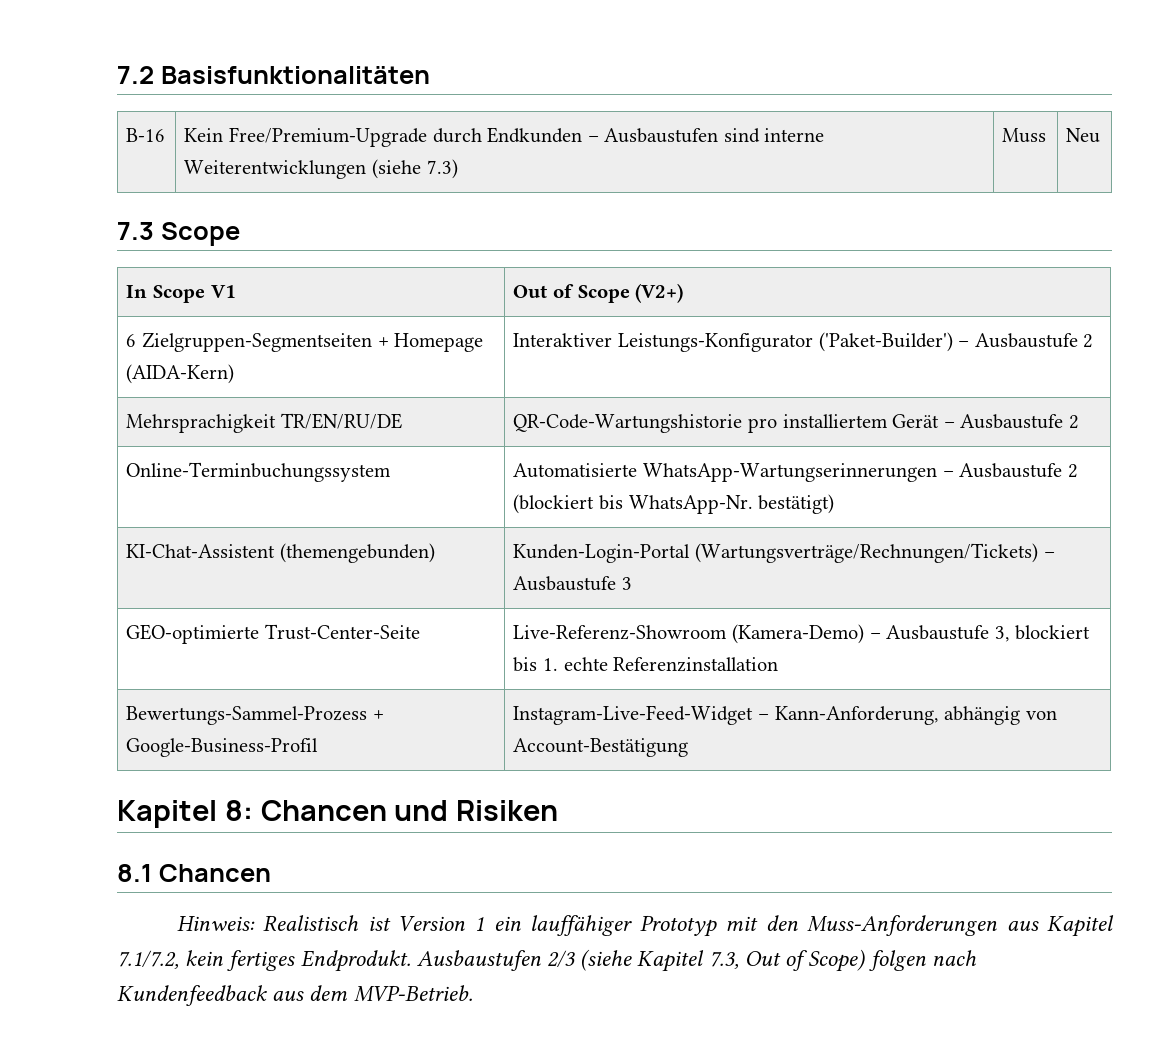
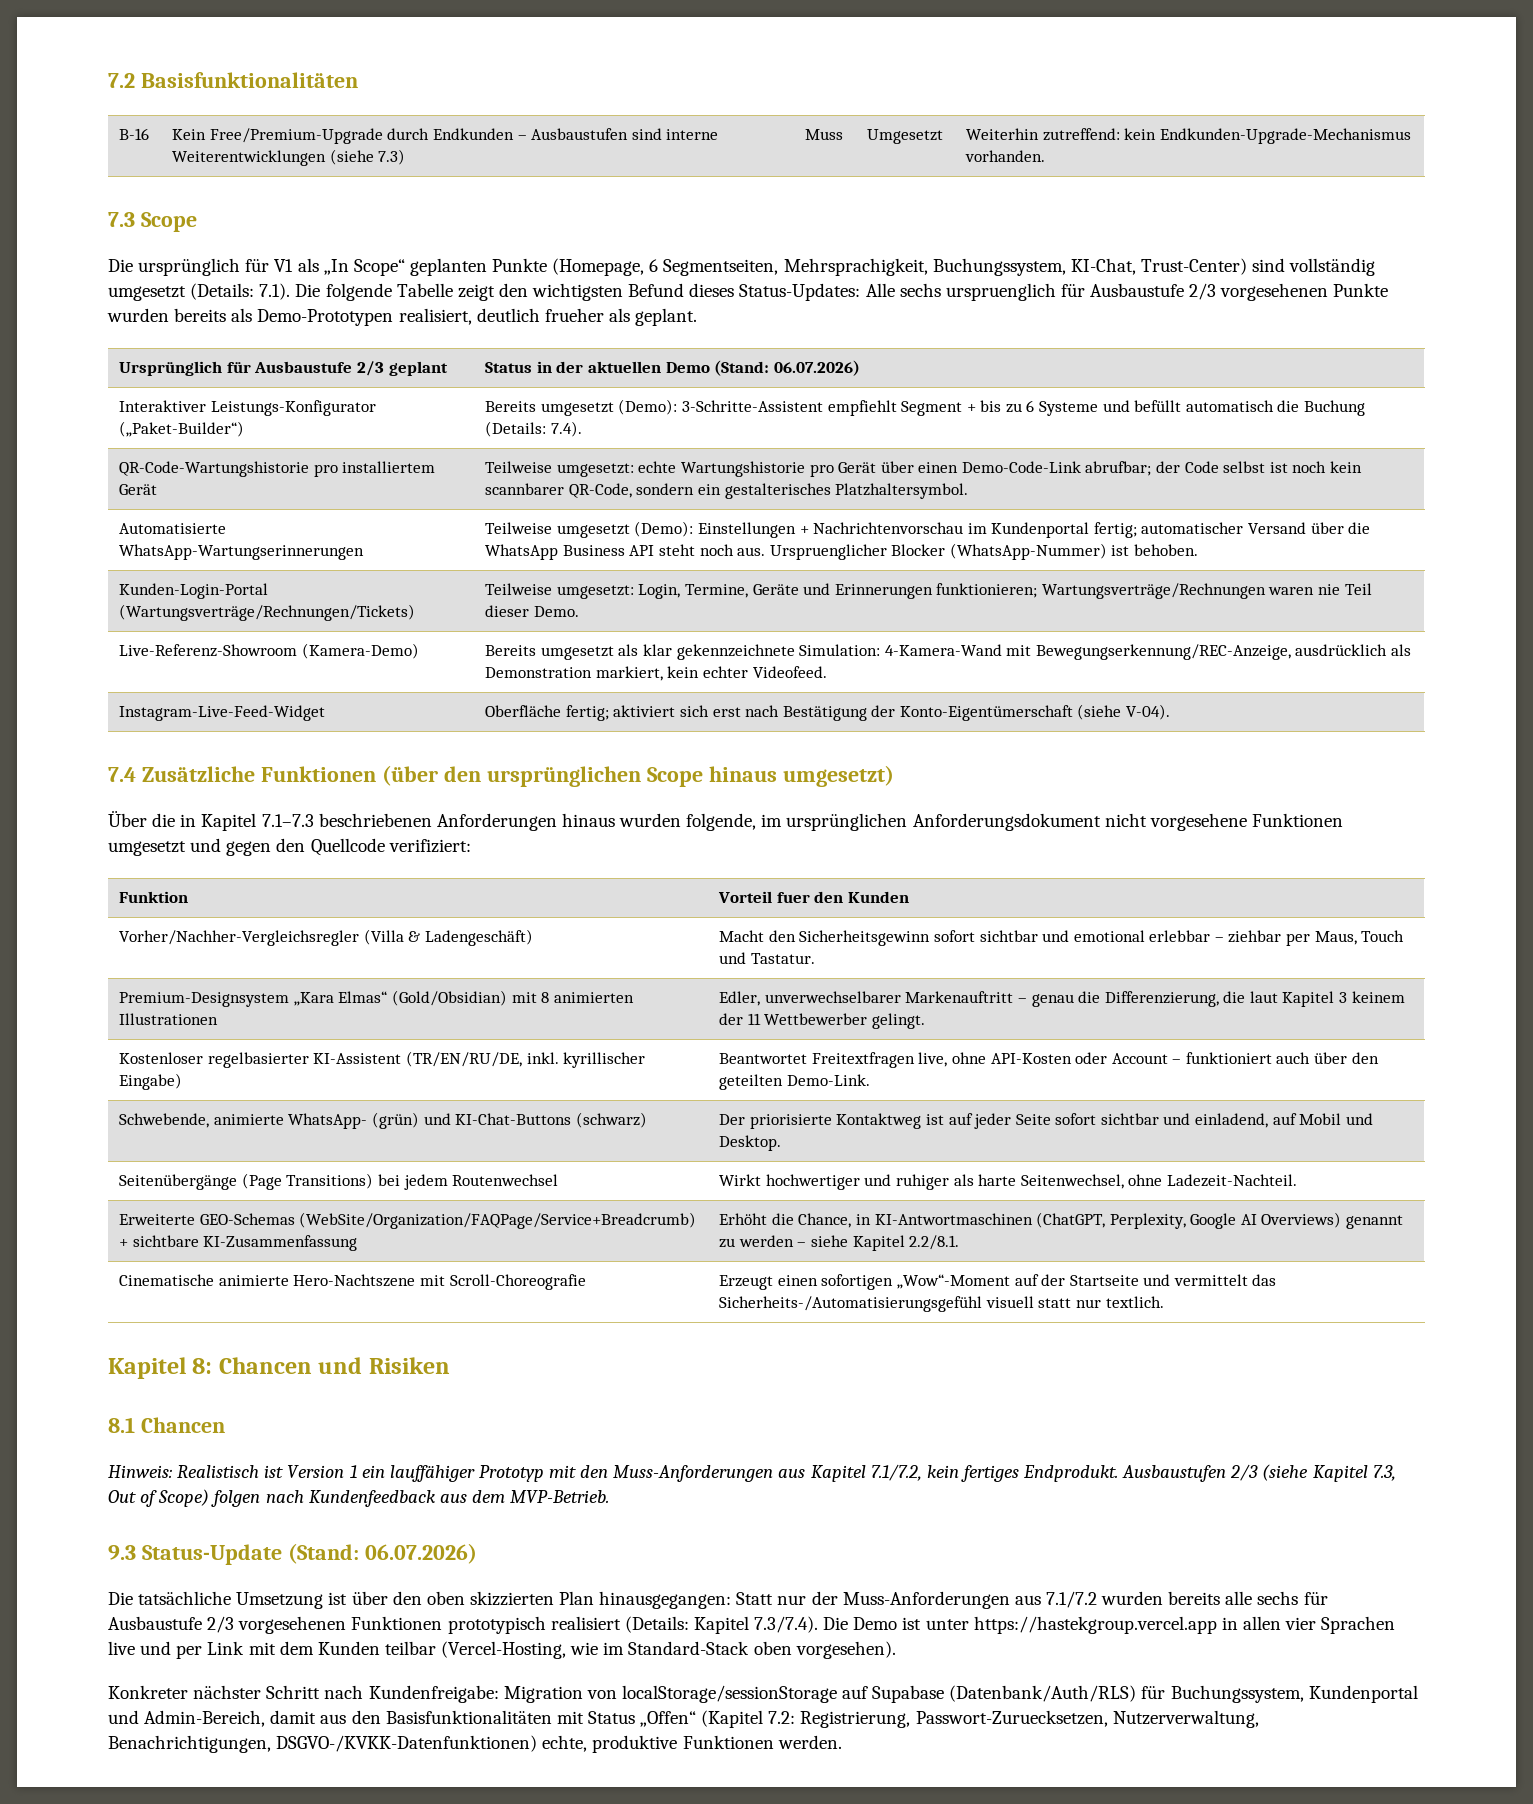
- B-16 | Kein Free/Premium-Upgrade durch Endkunden – Ausbaustufen sind interne Weiterentwicklungen (siehe 7.3) | Muss | Neu
+ B-16 | Kein Free/Premium-Upgrade durch Endkunden – Ausbaustufen sind interne Weiterentwicklungen (siehe 7.3) | Muss | Umgesetzt | Weiterhin zutreffend: kein Endkunden-Upgrade-Mechanismus vorhanden.
  7.3 Scope
- In Scope V1 | Out of Scope (V2+)
- 6 Zielgruppen-Segmentseiten + Homepage (AIDA-Kern) | Interaktiver Leistungs-Konfigurator ('Paket-Builder') – Ausbaustufe 2
- Mehrsprachigkeit TR/EN/RU/DE | QR-Code-Wartungshistorie pro installiertem Gerät – Ausbaustufe 2
- Online-Terminbuchungssystem | Automatisierte WhatsApp-Wartungserinnerungen – Ausbaustufe 2 (blockiert bis WhatsApp-Nr. bestätigt)
- KI-Chat-Assistent (themengebunden) | Kunden-Login-Portal (Wartungsverträge/Rechnungen/Tickets) – Ausbaustufe 3
- GEO-optimierte Trust-Center-Seite | Live-Referenz-Showroom (Kamera-Demo) – Ausbaustufe 3, blockiert bis 1. echte Referenzinstallation
- Bewertungs-Sammel-Prozess + Google-Business-Profil | Instagram-Live-Feed-Widget – Kann-Anforderung, abhängig von Account-Bestätigung
+ Die ursprünglich für V1 als „In Scope“ geplanten Punkte (Homepage, 6 Segmentseiten, Mehrsprachigkeit, Buchungssystem, KI-Chat, Trust-Center) sind vollständig umgesetzt (Details: 7.1). Die folgende Tabelle zeigt den wichtigsten Befund dieses Status-Updates: Alle sechs urspruenglich für Ausbaustufe 2/3 vorgesehenen Punkte wurden bereits als Demo-Prototypen realisiert, deutlich frueher als geplant.
+ Ursprünglich für Ausbaustufe 2/3 geplant | Status in der aktuellen Demo (Stand: 06.07.2026)
+ Interaktiver Leistungs-Konfigurator („Paket-Builder“) | Bereits umgesetzt (Demo): 3-Schritte-Assistent empfiehlt Segment + bis zu 6 Systeme und befüllt automatisch die Buchung (Details: 7.4).
+ QR-Code-Wartungshistorie pro installiertem Gerät | Teilweise umgesetzt: echte Wartungshistorie pro Gerät über einen Demo-Code-Link abrufbar; der Code selbst ist noch kein scannbarer QR-Code, sondern ein gestalterisches Platzhaltersymbol.
+ Automatisierte WhatsApp-Wartungserinnerungen | Teilweise umgesetzt (Demo): Einstellungen + Nachrichtenvorschau im Kundenportal fertig; automatischer Versand über die WhatsApp Business API steht noch aus. Urspruenglicher Blocker (WhatsApp-Nummer) ist behoben.
+ Kunden-Login-Portal (Wartungsverträge/Rechnungen/Tickets) | Teilweise umgesetzt: Login, Termine, Geräte und Erinnerungen funktionieren; Wartungsverträge/Rechnungen waren nie Teil dieser Demo.
+ Live-Referenz-Showroom (Kamera-Demo) | Bereits umgesetzt als klar gekennzeichnete Simulation: 4-Kamera-Wand mit Bewegungserkennung/REC-Anzeige, ausdrücklich als Demonstration markiert, kein echter Videofeed.
+ Instagram-Live-Feed-Widget | Oberfläche fertig; aktiviert sich erst nach Bestätigung der Konto-Eigentümerschaft (siehe V-04).
+ 7.4 Zusätzliche Funktionen (über den ursprünglichen Scope hinaus umgesetzt)
+ Über die in Kapitel 7.1–7.3 beschriebenen Anforderungen hinaus wurden folgende, im ursprünglichen Anforderungsdokument nicht vorgesehene Funktionen umgesetzt und gegen den Quellcode verifiziert:
+ Funktion | Vorteil fuer den Kunden
+ Vorher/Nachher-Vergleichsregler (Villa & Ladengeschäft) | Macht den Sicherheitsgewinn sofort sichtbar und emotional erlebbar – ziehbar per Maus, Touch und Tastatur.
+ Premium-Designsystem „Kara Elmas“ (Gold/Obsidian) mit 8 animierten Illustrationen | Edler, unverwechselbarer Markenauftritt – genau die Differenzierung, die laut Kapitel 3 keinem der 11 Wettbewerber gelingt.
+ Kostenloser regelbasierter KI-Assistent (TR/EN/RU/DE, inkl. kyrillischer Eingabe) | Beantwortet Freitextfragen live, ohne API-Kosten oder Account – funktioniert auch über den geteilten Demo-Link.
+ Schwebende, animierte WhatsApp- (grün) und KI-Chat-Buttons (schwarz) | Der priorisierte Kontaktweg ist auf jeder Seite sofort sichtbar und einladend, auf Mobil und Desktop.
+ Seitenübergänge (Page Transitions) bei jedem Routenwechsel | Wirkt hochwertiger und ruhiger als harte Seitenwechsel, ohne Ladezeit-Nachteil.
+ Erweiterte GEO-Schemas (WebSite/Organization/FAQPage/Service+Breadcrumb) + sichtbare KI-Zusammenfassung | Erhöht die Chance, in KI-Antwortmaschinen (ChatGPT, Perplexity, Google AI Overviews) genannt zu werden – siehe Kapitel 2.2/8.1.
+ Cinematische animierte Hero-Nachtszene mit Scroll-Choreografie | Erzeugt einen sofortigen „Wow“-Moment auf der Startseite und vermittelt das Sicherheits-/Automatisierungsgefühl visuell statt nur textlich.
+ 9.3 Status-Update (Stand: 06.07.2026)
+ Die tatsächliche Umsetzung ist über den oben skizzierten Plan hinausgegangen: Statt nur der Muss-Anforderungen aus 7.1/7.2 wurden bereits alle sechs für Ausbaustufe 2/3 vorgesehenen Funktionen prototypisch realisiert (Details: Kapitel 7.3/7.4). Die Demo ist unter https://hastekgroup.vercel.app in allen vier Sprachen live und per Link mit dem Kunden teilbar (Vercel-Hosting, wie im Standard-Stack oben vorgesehen).
+ Konkreter nächster Schritt nach Kundenfreigabe: Migration von localStorage/sessionStorage auf Supabase (Datenbank/Auth/RLS) für Buchungssystem, Kundenportal und Admin-Bereich, damit aus den Basisfunktionalitäten mit Status „Offen“ (Kapitel 7.2: Registrierung, Passwort-Zuruecksetzen, Nutzerverwaltung, Benachrichtigungen, DSGVO-/KVKK-Datenfunktionen) echte, produktive Funktionen werden.

